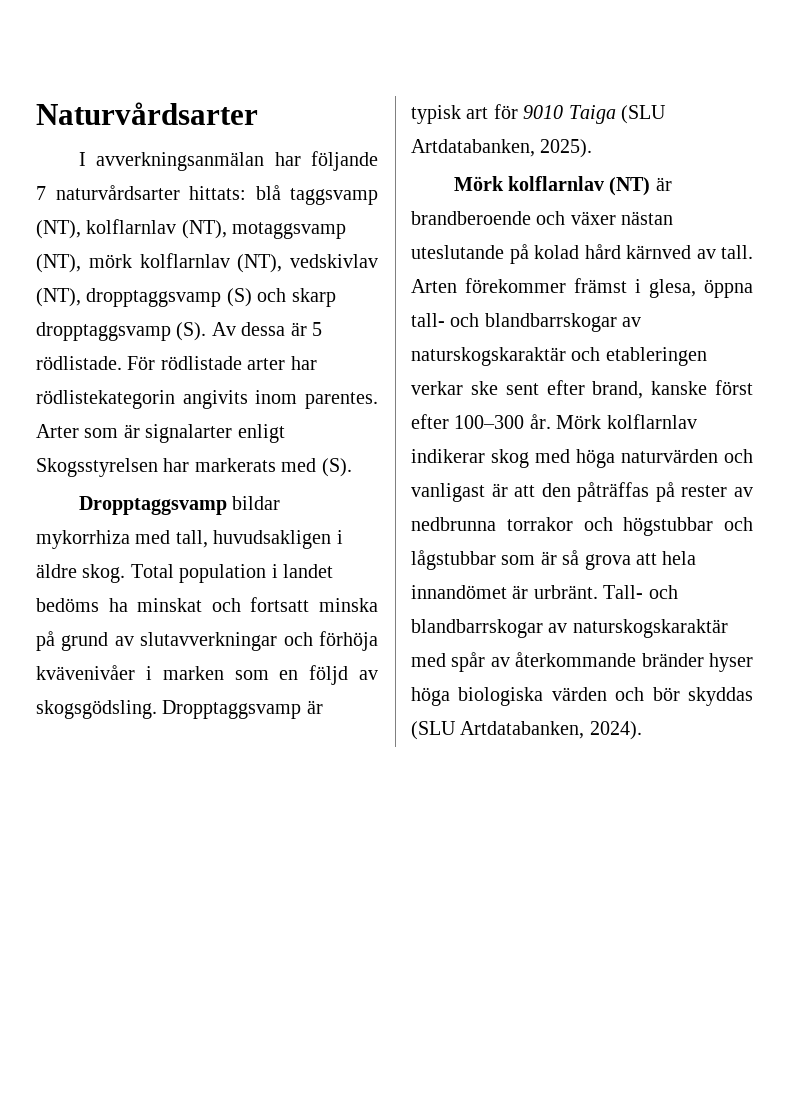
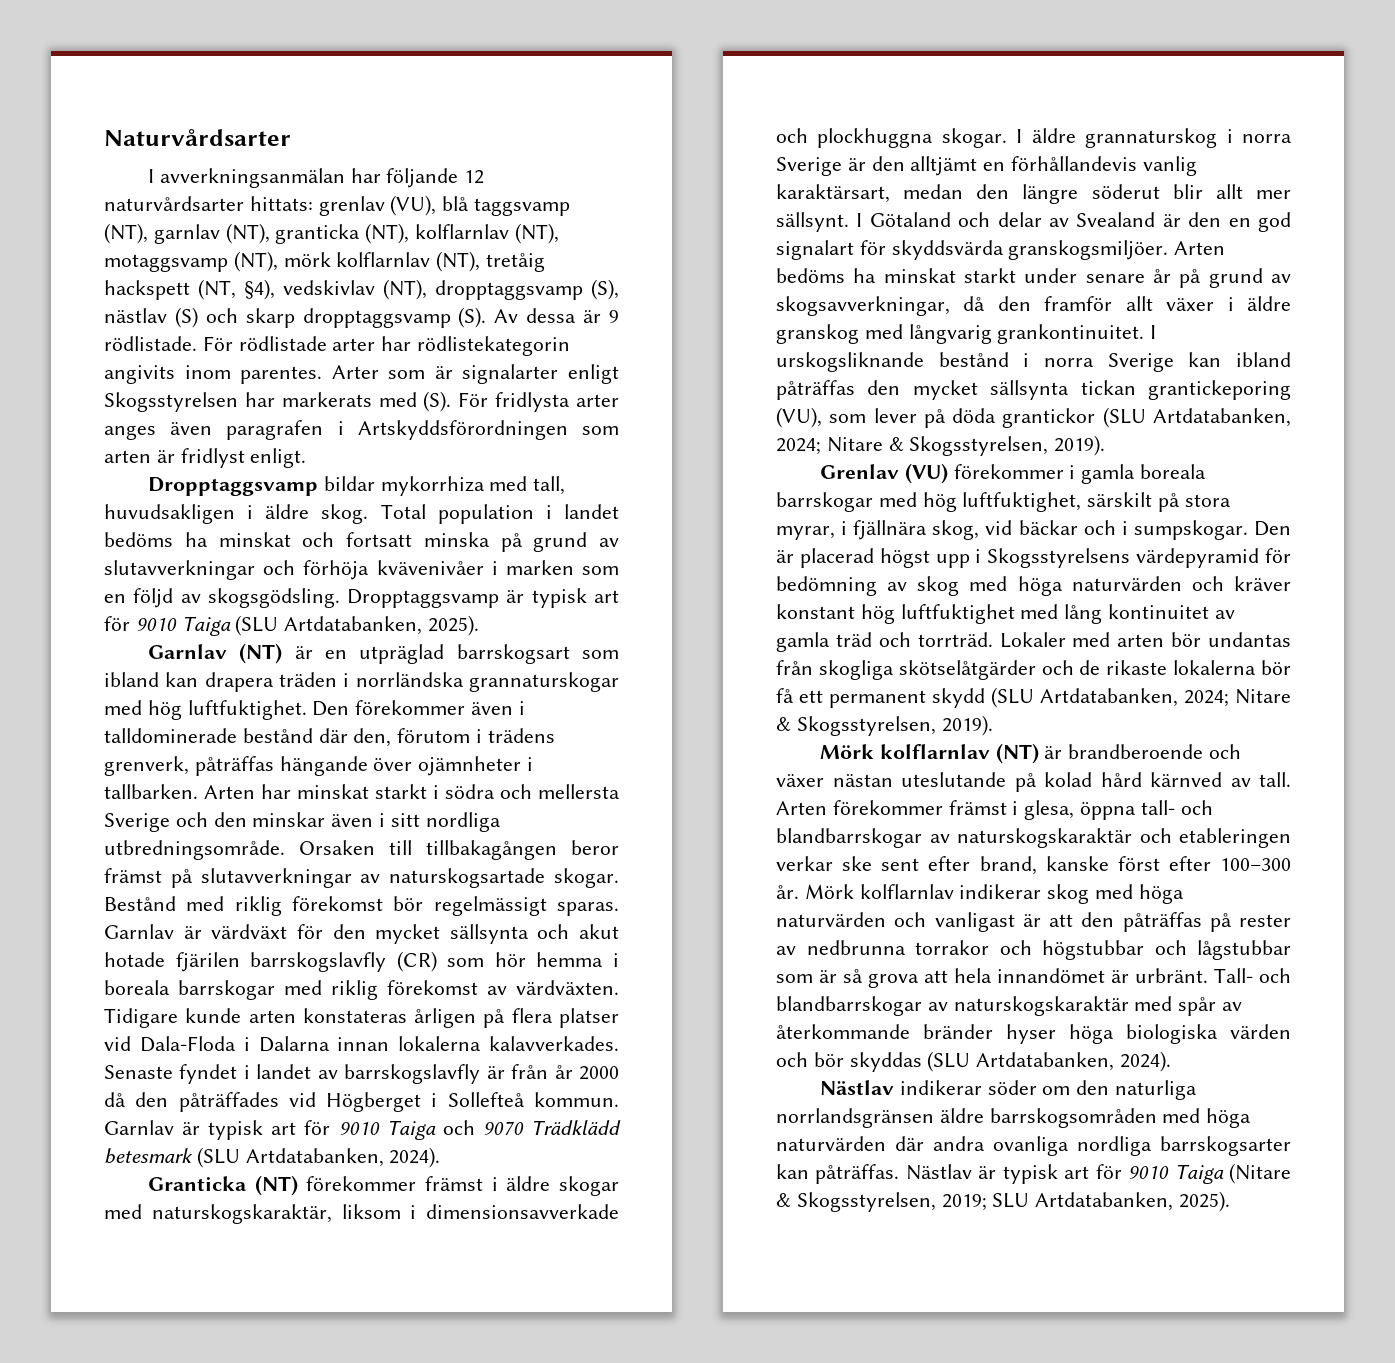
- I avverkningsanmälan har följande 7 naturvårdsarter hittats: blå taggsvamp (NT), kolflarnlav (NT), motaggsvamp (NT), mörk kolflarnlav (NT), vedskivlav (NT), dropptaggsvamp (S) och skarp dropptaggsvamp (S). Av dessa är 5 rödlistade.
+ I avverkningsanmälan har följande 12 naturvårdsarter hittats: grenlav (VU), blå taggsvamp (NT), garnlav (NT), granticka (NT), kolflarnlav (NT), motaggsvamp (NT), mörk kolflarnlav (NT), tretåig hackspett (NT, §4), vedskivlav (NT), dropptaggsvamp (S), nästlav (S) och skarp dropptaggsvamp (S). Av dessa är 9 rödlistade.
- Arter som är signalarter enligt Skogsstyrelsen har markerats med (S).
+ Arter som är signalarter enligt Skogsstyrelsen har markerats med (S). För fridlysta arter anges även paragrafen i Artskyddsförordningen som arten är fridlyst enligt.
+ Garnlav (NT) är en utpräglad barrskogsart som ibland kan drapera träden i norrländska grannaturskogar med hög luftfuktighet. Den förekommer även i talldominerade bestånd där den, förutom i trädens grenverk, påträffas hängande över ojämnheter i tallbarken. Arten har minskat starkt i södra och mellersta Sverige och den minskar även i sitt nordliga utbredningsområde. Orsaken till tillbakagången beror främst på slutavverkningar av naturskogsartade skogar. Bestånd med riklig förekomst bör regelmässigt sparas. Garnlav är värdväxt för den mycket sällsynta och akut hotade fjärilen barrskogslavfly (CR) som hör hemma i boreala barrskogar med riklig förekomst av värdväxten. Tidigare kunde arten konstateras årligen på flera platser vid Dala-Floda i Dalarna innan lokalerna kalavverkades. Senaste fyndet i landet av barrskogslavfly är från år 2000 då den påträffades vid Högberget i Sollefteå kommun. Garnlav är typisk art för 9010 Taiga och 9070 Trädklädd betesmark (SLU Artdatabanken, 2024).
+ Granticka (NT) förekommer främst i äldre skogar med naturskogskaraktär, liksom i dimensionsavverkade och plockhuggna skogar. I äldre grannaturskog i norra Sverige är den alltjämt en förhållandevis vanlig karaktärsart, medan den längre söderut blir allt mer sällsynt. I Götaland och delar av Svealand är den en god signalart för skyddsvärda granskogsmiljöer. Arten bedöms ha minskat starkt under senare år på grund av skogsavverkningar, då den framför allt växer i äldre granskog med långvarig grankontinuitet. I urskogsliknande bestånd i norra Sverige kan ibland påträffas den mycket sällsynta tickan grantickeporing (VU), som lever på döda grantickor (SLU Artdatabanken, 2024; Nitare & Skogsstyrelsen, 2019).
+ Grenlav (VU) förekommer i gamla boreala barrskogar med hög luftfuktighet, särskilt på stora myrar, i fjällnära skog, vid bäckar och i sumpskogar. Den är placerad högst upp i Skogsstyrelsens värdepyramid för bedömning av skog med höga naturvärden och kräver konstant hög luftfuktighet med lång kontinuitet av gamla träd och torrträd. Lokaler med arten bör undantas från skogliga skötselåtgärder och de rikaste lokalerna bör få ett permanent skydd (SLU Artdatabanken, 2024; Nitare & Skogsstyrelsen, 2019).
+ Nästlav indikerar söder om den naturliga norrlandsgränsen äldre barrskogsområden med höga naturvärden där andra ovanliga nordliga barrskogsarter kan påträffas. Nästlav är typisk art för 9010 Taiga (Nitare & Skogsstyrelsen, 2019; SLU Artdatabanken, 2025).

